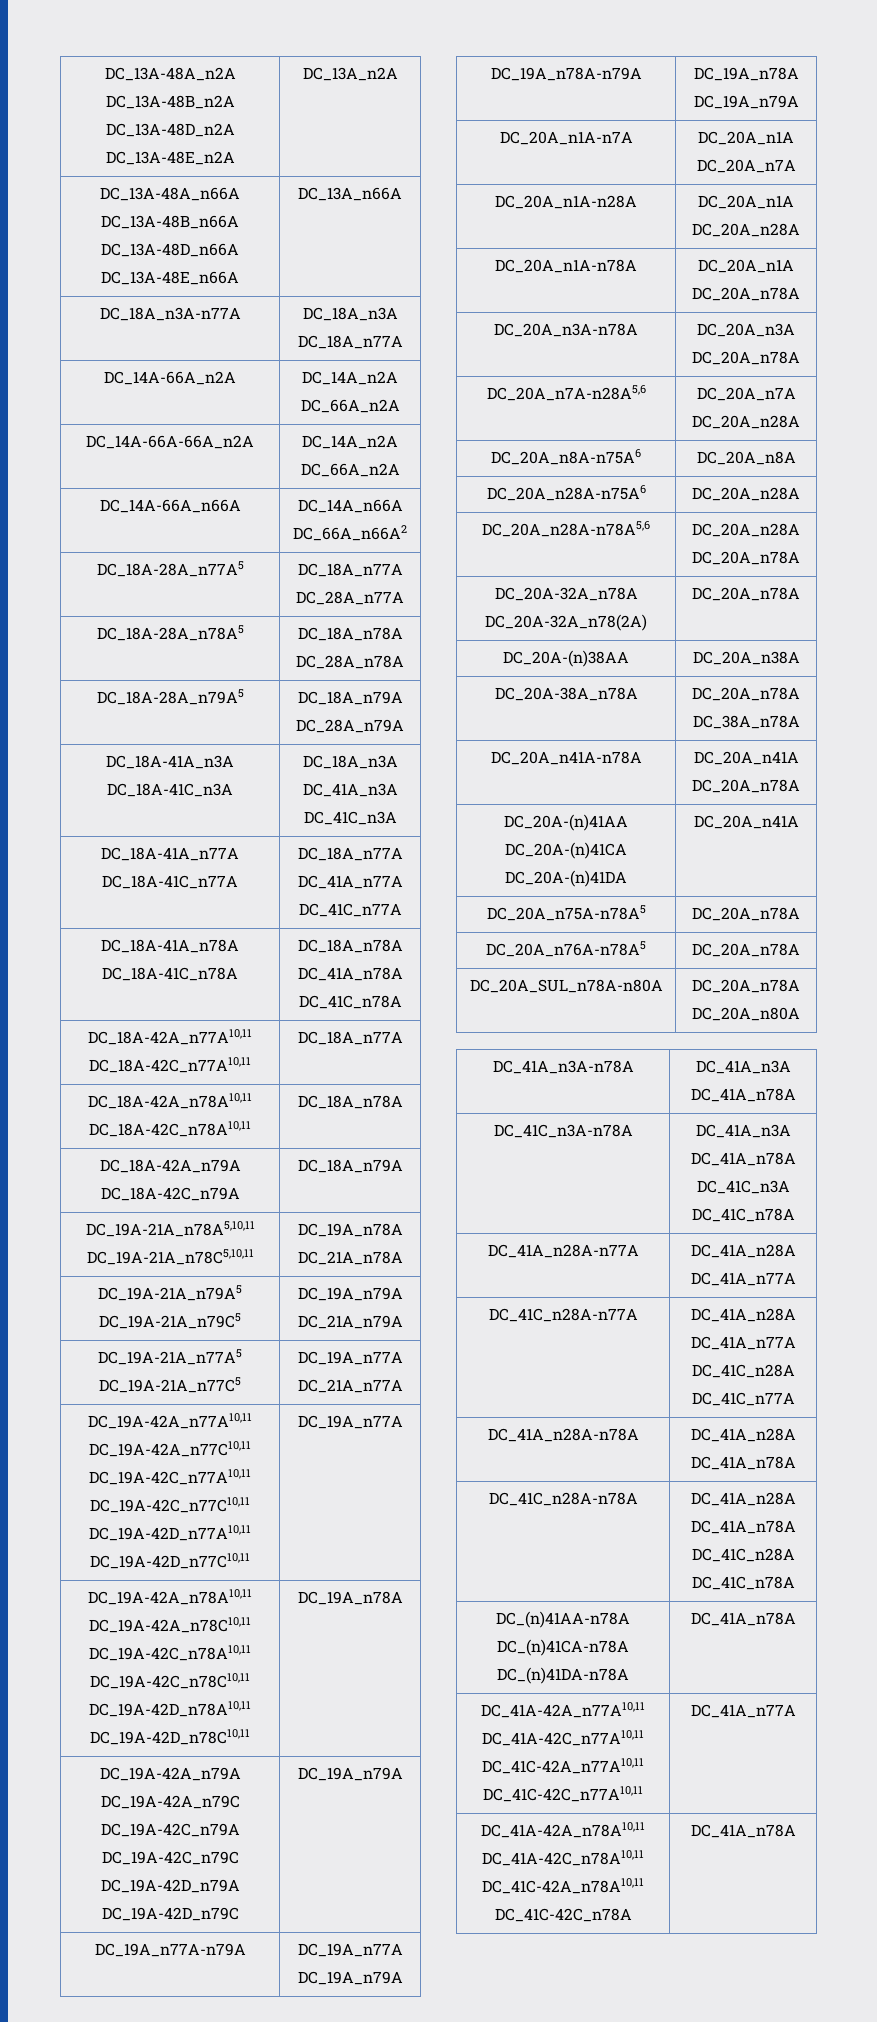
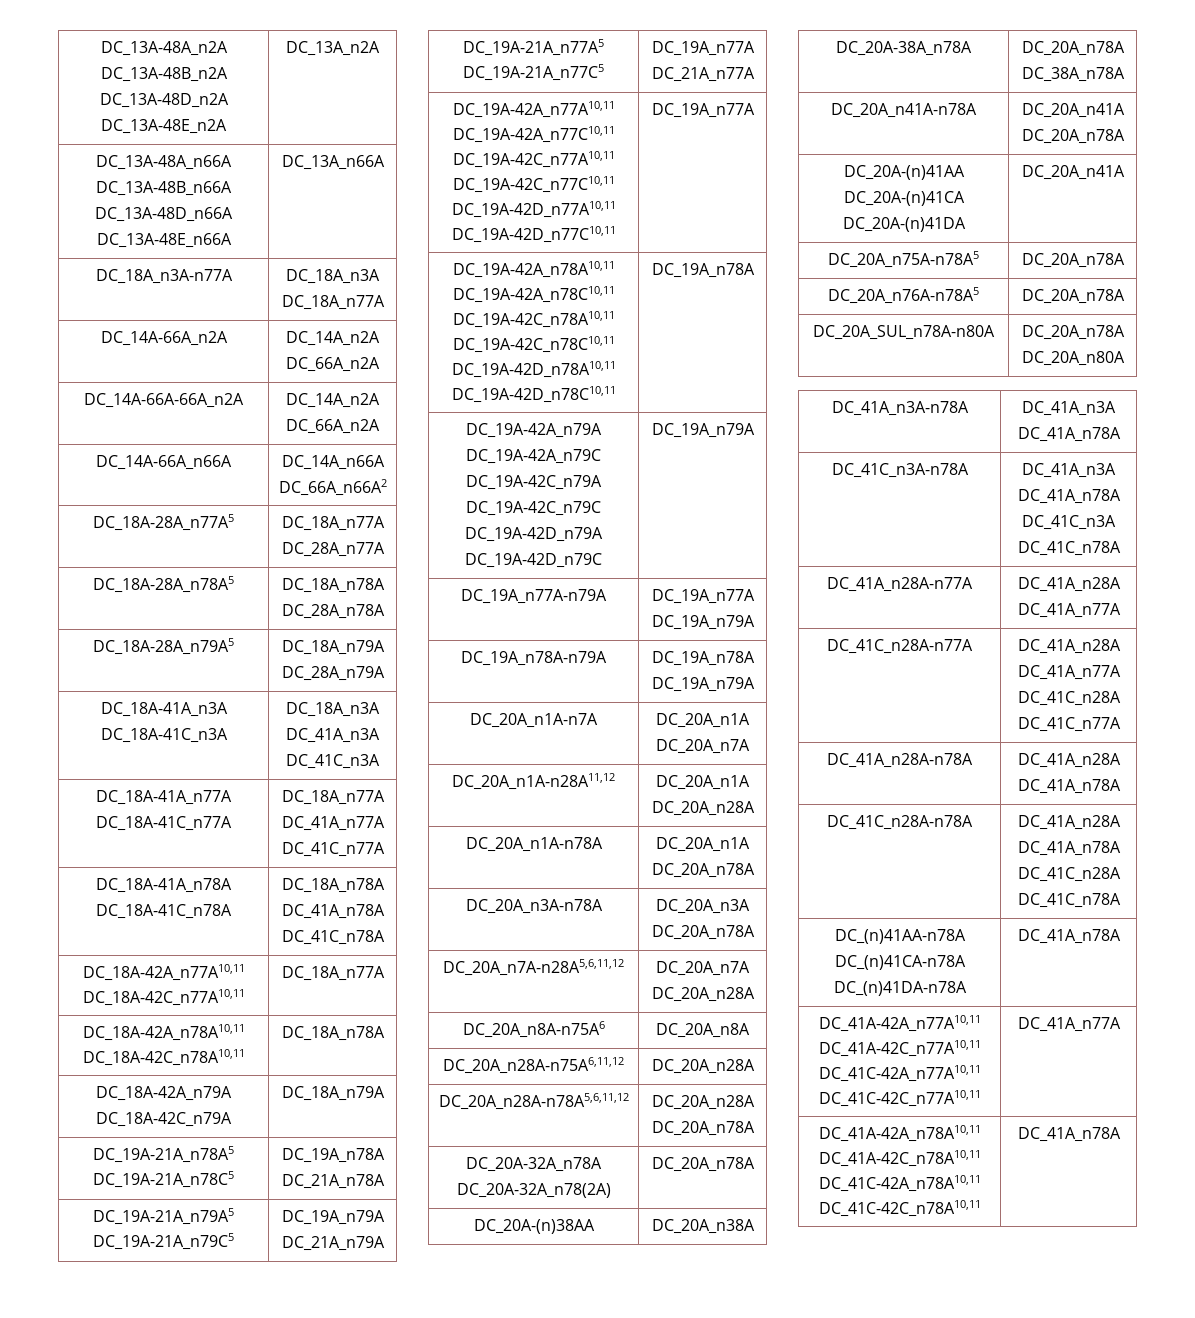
- DC_19A-21A_n78A5,10,11
- DC_19A-21A_n78C5,10,11 | DC_19A_n78A
+ DC_19A-21A_n78A5
+ DC_19A-21A_n78C5 | DC_19A_n78A
- DC_20A_n1A-n28A | DC_20A_n1A
+ DC_20A_n1A-n28A11,12 | DC_20A_n1A
- DC_20A_n7A-n28A5,6 | DC_20A_n7A
+ DC_20A_n7A-n28A5,6,11,12 | DC_20A_n7A
- DC_20A_n28A-n75A6 | DC_20A_n28A
- DC_20A_n28A-n78A5,6 | DC_20A_n28A
+ DC_20A_n28A-n75A6,11,12 | DC_20A_n28A
+ DC_20A_n28A-n78A5,6,11,12 | DC_20A_n28A
  DC_41A-42A_n78A10,11
  DC_41A-42C_n78A10,11
  DC_41C-42A_n78A10,11
- DC_41C-42C_n78A | DC_41A_n78A
+ DC_41C-42C_n78A10,11 | DC_41A_n78A

